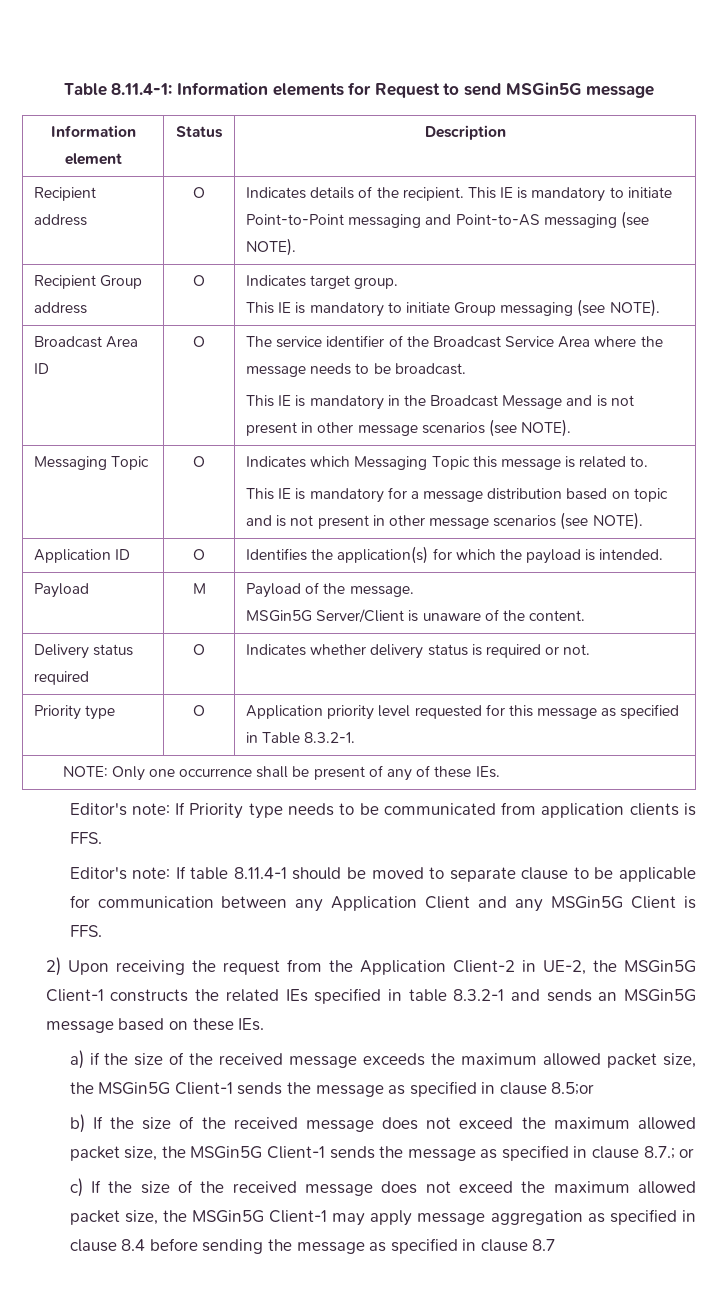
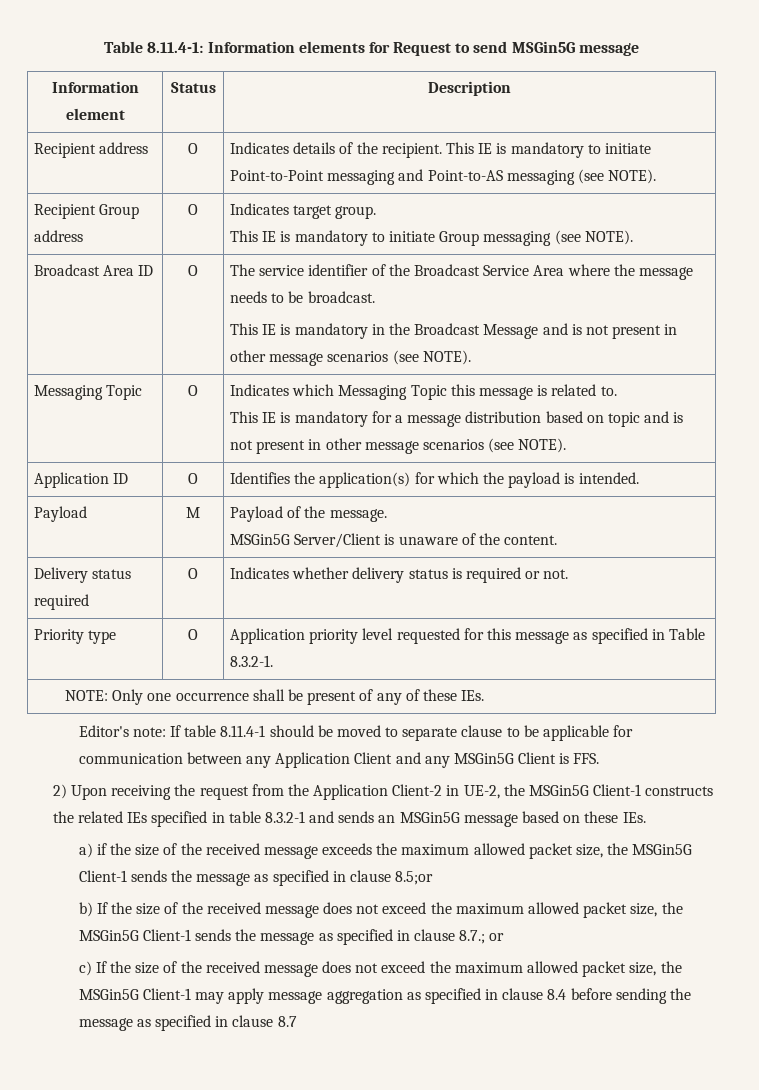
- Editor's note: If Priority type needs to be communicated from application clients is FFS.

